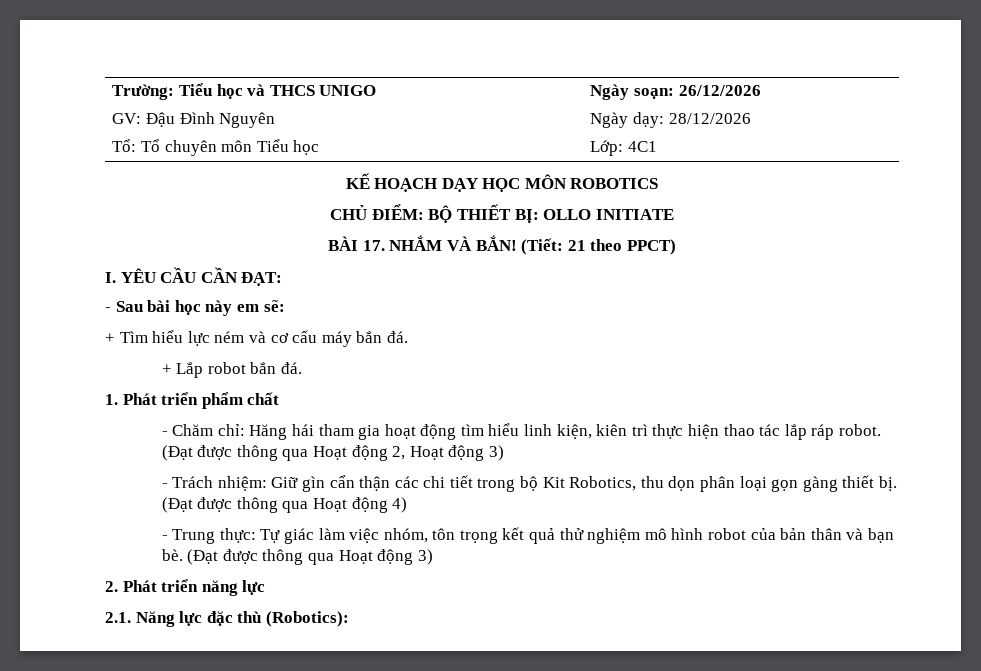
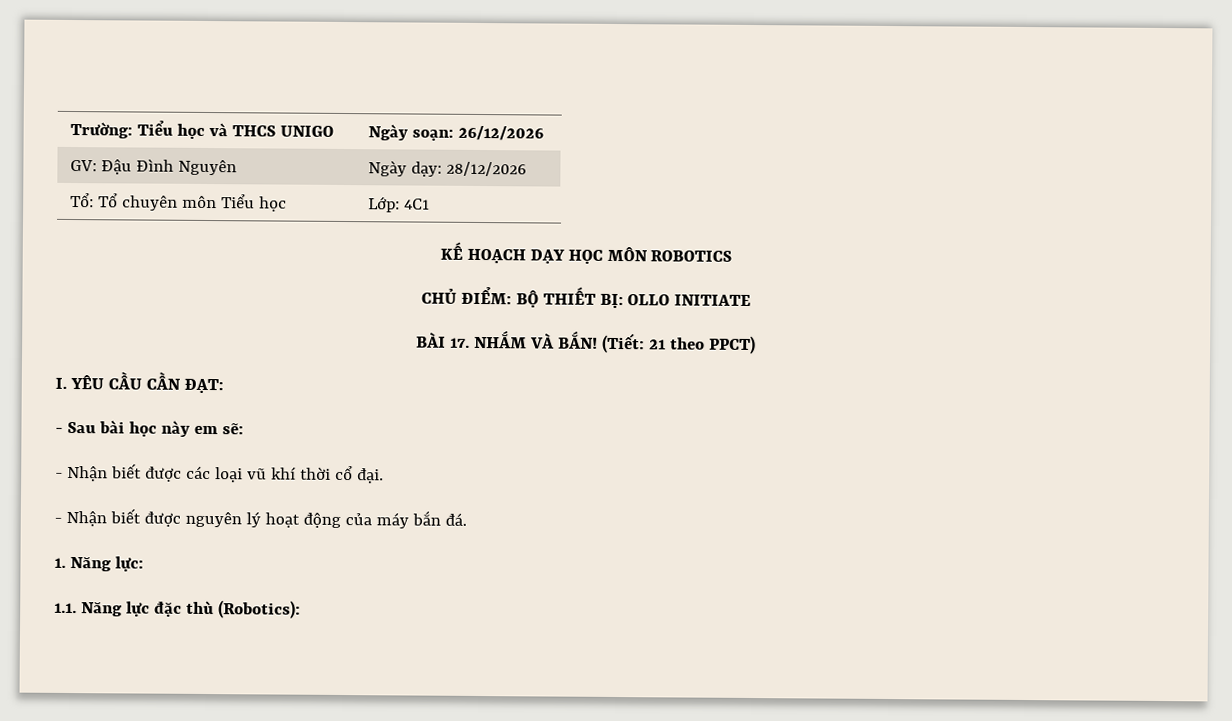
- + Tìm hiểu lực ném và cơ cấu máy bắn đá.
- + Lắp robot bắn đá.
- 1. Phát triển phẩm chất
- - Chăm chỉ: Hăng hái tham gia hoạt động tìm hiểu linh kiện, kiên trì thực hiện thao tác lắp ráp robot. (Đạt được thông qua Hoạt động 2, Hoạt động 3)
- - Trách nhiệm: Giữ gìn cẩn thận các chi tiết trong bộ Kit Robotics, thu dọn phân loại gọn gàng thiết bị. (Đạt được thông qua Hoạt động 4)
- - Trung thực: Tự giác làm việc nhóm, tôn trọng kết quả thử nghiệm mô hình robot của bản thân và bạn bè. (Đạt được thông qua Hoạt động 3)
- 2. Phát triển năng lực
- 2.1. Năng lực đặc thù (Robotics):
+ - Nhận biết được các loại vũ khí thời cổ đại.
+ - Nhận biết được nguyên lý hoạt động của máy bắn đá.
+ 1. Năng lực:
+ 1.1. Năng lực đặc thù (Robotics):

